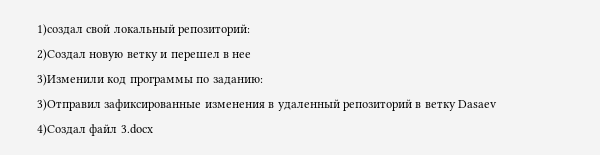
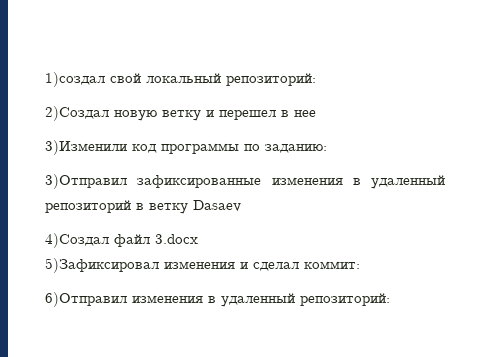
+ 5)Зафиксировал изменения и сделал коммит:
+ 6)Отправил изменения в удаленный репозиторий:

